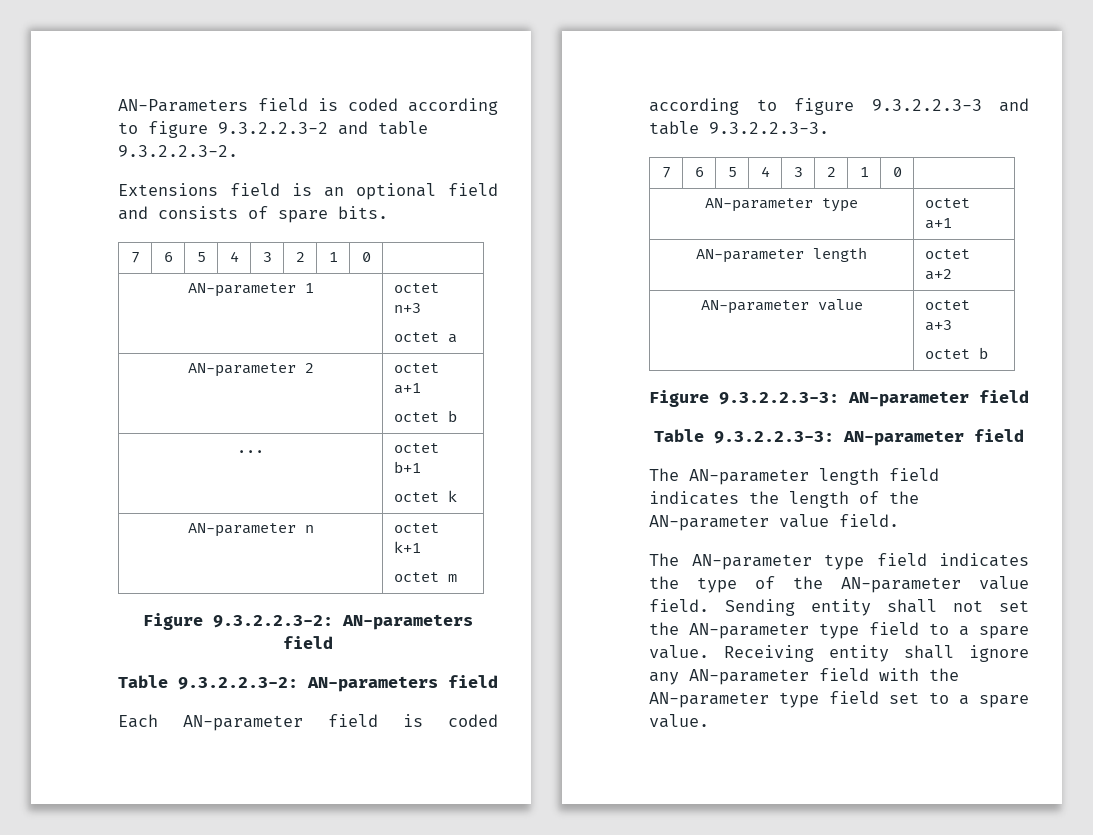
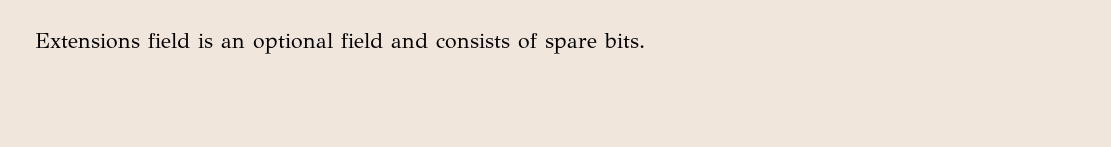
- AN-Parameters field is coded according to figure 9.3.2.2.3-2 and table 9.3.2.2.3-2.
  Extensions field is an optional field and consists of spare bits.
- 7 | 6 | 5 | 4 | 3 | 2 | 1 | 0 |
- AN-parameter 1 | octet n+3
- octet a
- AN-parameter 2 | octet a+1
- octet b
- ... | octet b+1
- octet k
- AN-parameter n | octet k+1
- octet m
- Figure 9.3.2.2.3-2: AN-parameters field
- Table 9.3.2.2.3-2: AN-parameters field
- Each AN-parameter field is coded according to figure 9.3.2.2.3-3 and table 9.3.2.2.3-3.
- 7 | 6 | 5 | 4 | 3 | 2 | 1 | 0 |
- AN-parameter type | octet a+1
- AN-parameter length | octet a+2
- AN-parameter value | octet a+3
- octet b
- Figure 9.3.2.2.3-3: AN-parameter field
- Table 9.3.2.2.3-3: AN-parameter field
- The AN-parameter length field indicates the length of the AN-parameter value field.
- The AN-parameter type field indicates the type of the AN-parameter value field. Sending entity shall not set the AN-parameter type field to a spare value. Receiving entity shall ignore any AN-parameter field with the AN-parameter type field set to a spare value.

